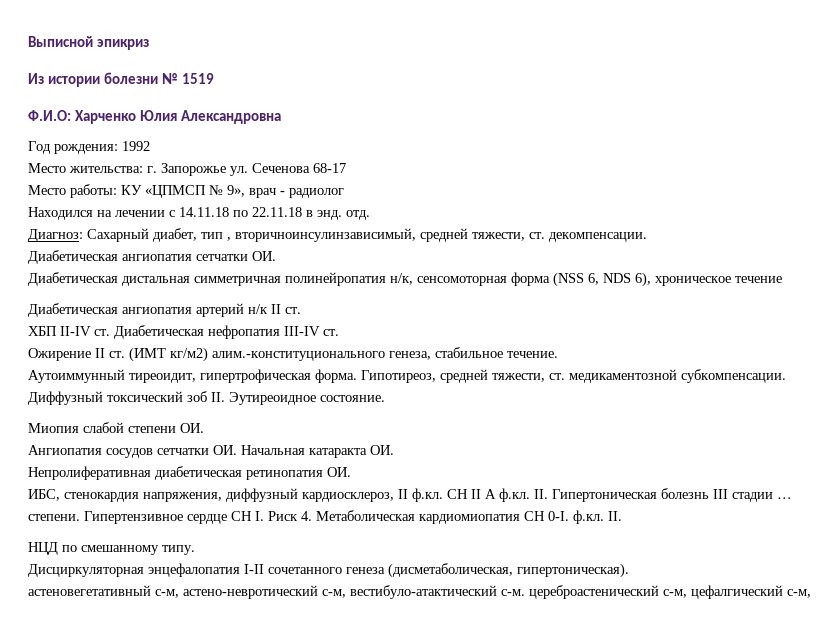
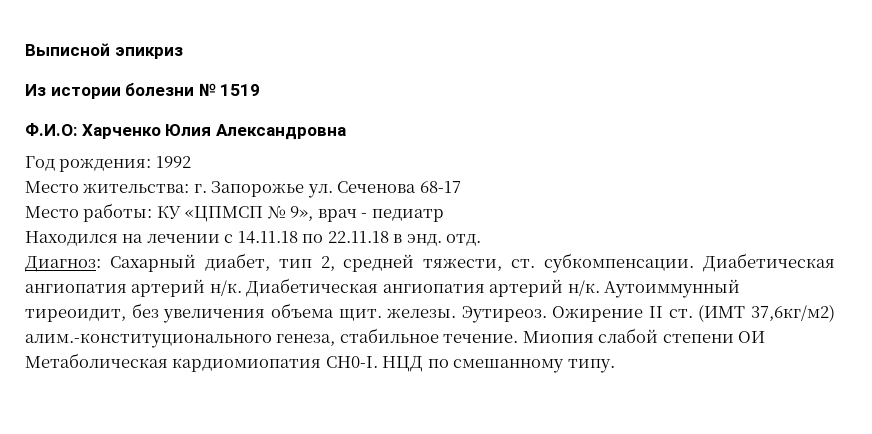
- Место работы: КУ «ЦПМСП № 9», врач - радиолог
+ Место работы: КУ «ЦПМСП № 9», врач - педиатр
- Диагноз: Сахарный диабет, тип , вторичноинсулинзависимый, средней тяжести, ст. декомпенсации.
- Диабетическая ангиопатия сетчатки ОИ.
- Диабетическая дистальная симметричная полинейропатия н/к, сенсомоторная форма (NSS 6, NDS 6), хроническое течение
- Диабетическая ангиопатия артерий н/к II ст.
- ХБП II-IV ст. Диабетическая нефропатия III-IV ст.
- Ожирение II ст. (ИМТ кг/м2) алим.-конституционального генеза, стабильное течение.
- Аутоиммунный тиреоидит, гипертрофическая форма. Гипотиреоз, средней тяжести, ст. медикаментозной субкомпенсации. Диффузный токсический зоб II. Эутиреоидное состояние.
- Миопия слабой степени ОИ.
- Ангиопатия сосудов сетчатки ОИ. Начальная катаракта ОИ.
- Непролиферативная диабетическая ретинопатия ОИ.
- ИБС, стенокардия напряжения, диффузный кардиосклероз, II ф.кл. СН II А ф.кл. II. Гипертоническая болезнь III стадии … степени. Гипертензивное сердце СН I. Риск 4. Метаболическая кардиомиопатия СН 0-I. ф.кл. II.
- НЦД по смешанному типу.
- Дисциркуляторная энцефалопатия I-II сочетанного генеза (дисметаболическая, гипертоническая).
- астеновегетативный с-м, астено-невротический с-м, вестибуло-атактический с-м. цереброастенический с-м, цефалгический с-м,
+ Диагноз: Сахарный диабет, тип 2, средней тяжести, ст. субкомпенсации. Диабетическая ангиопатия артерий н/к. Диабетическая ангиопатия артерий н/к. Аутоиммунный тиреоидит, без увеличения объема щит. железы. Эутиреоз. Ожирение II ст. (ИМТ 37,6кг/м2) алим.-конституционального генеза, стабильное течение. Миопия слабой степени ОИ Метаболическая кардиомиопатия СН0-I. НЦД по смешанному типу.

